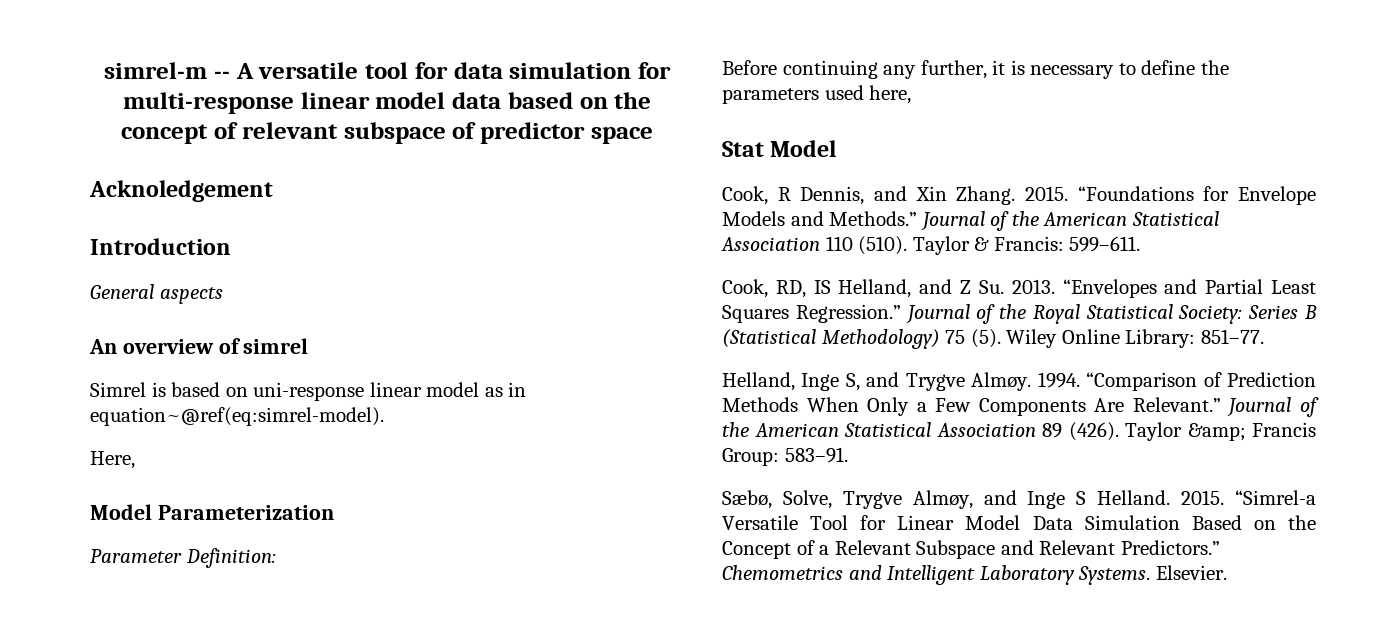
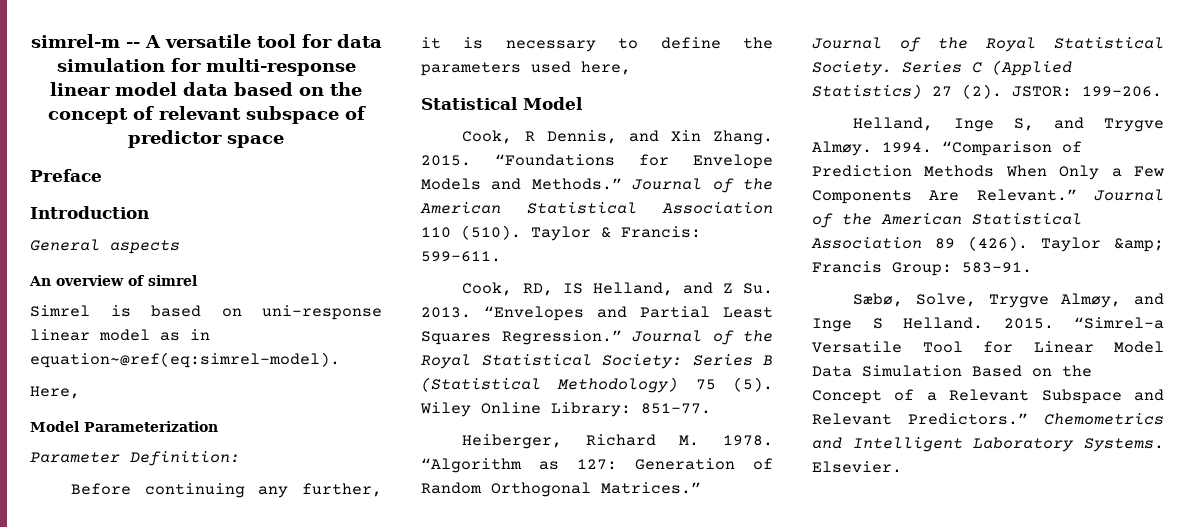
- Acknoledgement
+ Preface
- Stat Model
+ Statistical Model
+ Heiberger, Richard M. 1978. “Algorithm as 127: Generation of Random Orthogonal Matrices.” Journal of the Royal Statistical Society. Series C (Applied Statistics) 27 (2). JSTOR: 199–206.

